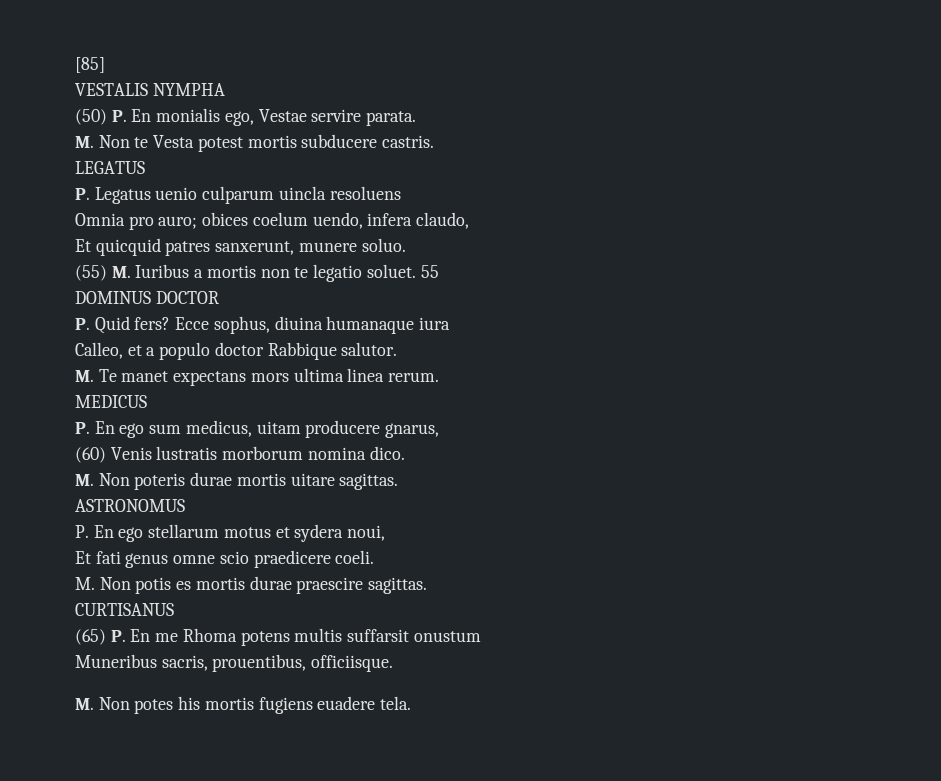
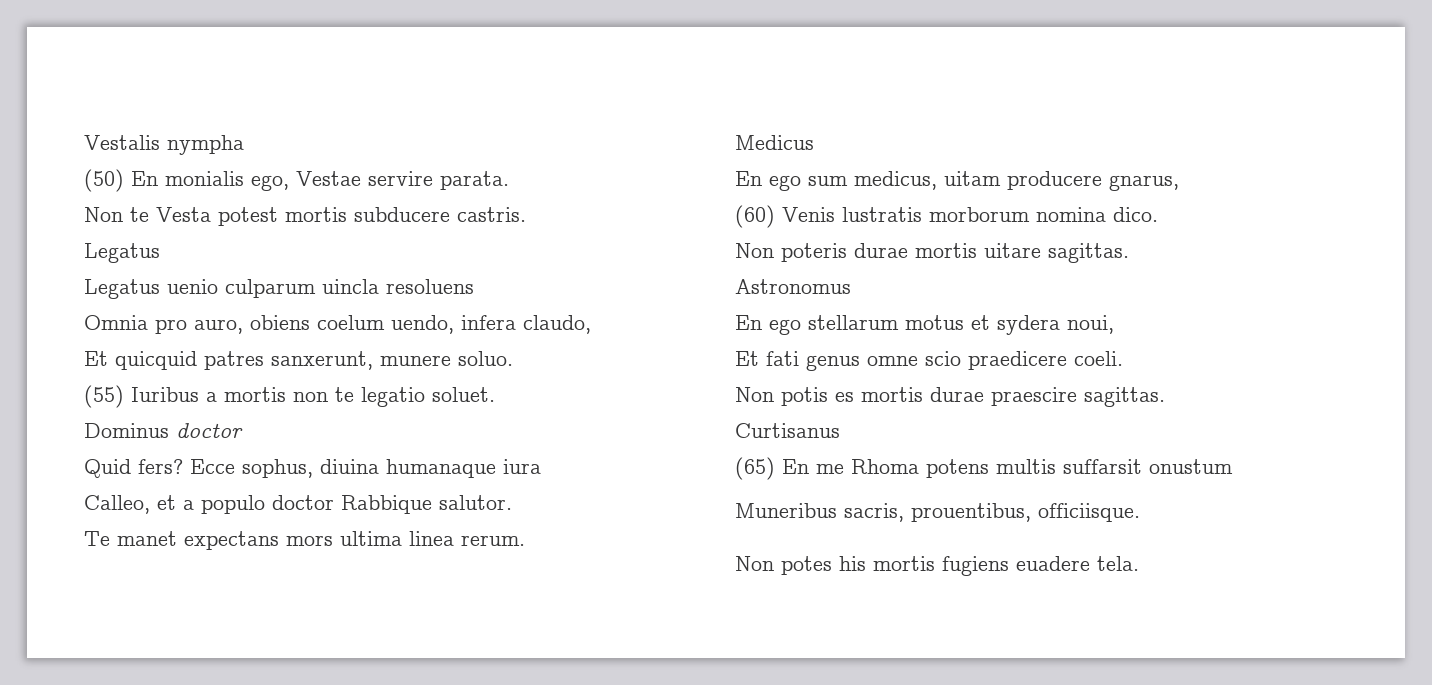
- [85]
- VESTALIS NYMPHA
+ Vestalis nympha
- (50) P. En monialis ego, Vestae servire parata.
+ (50) En monialis ego, Vestae servire parata.
- M. Non te Vesta potest mortis subducere castris.
- LEGATUS
- P. Legatus uenio culparum uincla resoluens
+ Non te Vesta potest mortis subducere castris.
+ Legatus
+ Legatus uenio culparum uincla resoluens
- Omnia pro auro; obices coelum uendo, infera claudo,
+ Omnia pro auro, obiens coelum uendo, infera claudo,
- (55) M. Iuribus a mortis non te legatio soluet. 55
- DOMINUS DOCTOR
- P. Quid fers?
+ (55) Iuribus a mortis non te legatio soluet.
+ Dominus doctor
+ Quid fers?
- M. Te manet expectans mors ultima linea rerum.
+ Te manet expectans mors ultima linea rerum.
- MEDICUS
- P. En ego sum medicus, uitam producere gnarus,
+ Medicus
+ En ego sum medicus, uitam producere gnarus,
- M. Non poteris durae mortis uitare sagittas.
+ Non poteris durae mortis uitare sagittas.
- ASTRONOMUS
- P. En ego stellarum motus et sydera noui,
+ Astronomus
+ En ego stellarum motus et sydera noui,
- M. Non potis es mortis durae praescire sagittas.
+ Non potis es mortis durae praescire sagittas.
- CURTISANUS
+ Curtisanus
- (65) P. En me Rhoma potens multis suffarsit onustum
+ (65) En me Rhoma potens multis suffarsit onustum
- M. Non potes his mortis fugiens euadere tela.
+ Non potes his mortis fugiens euadere tela.

